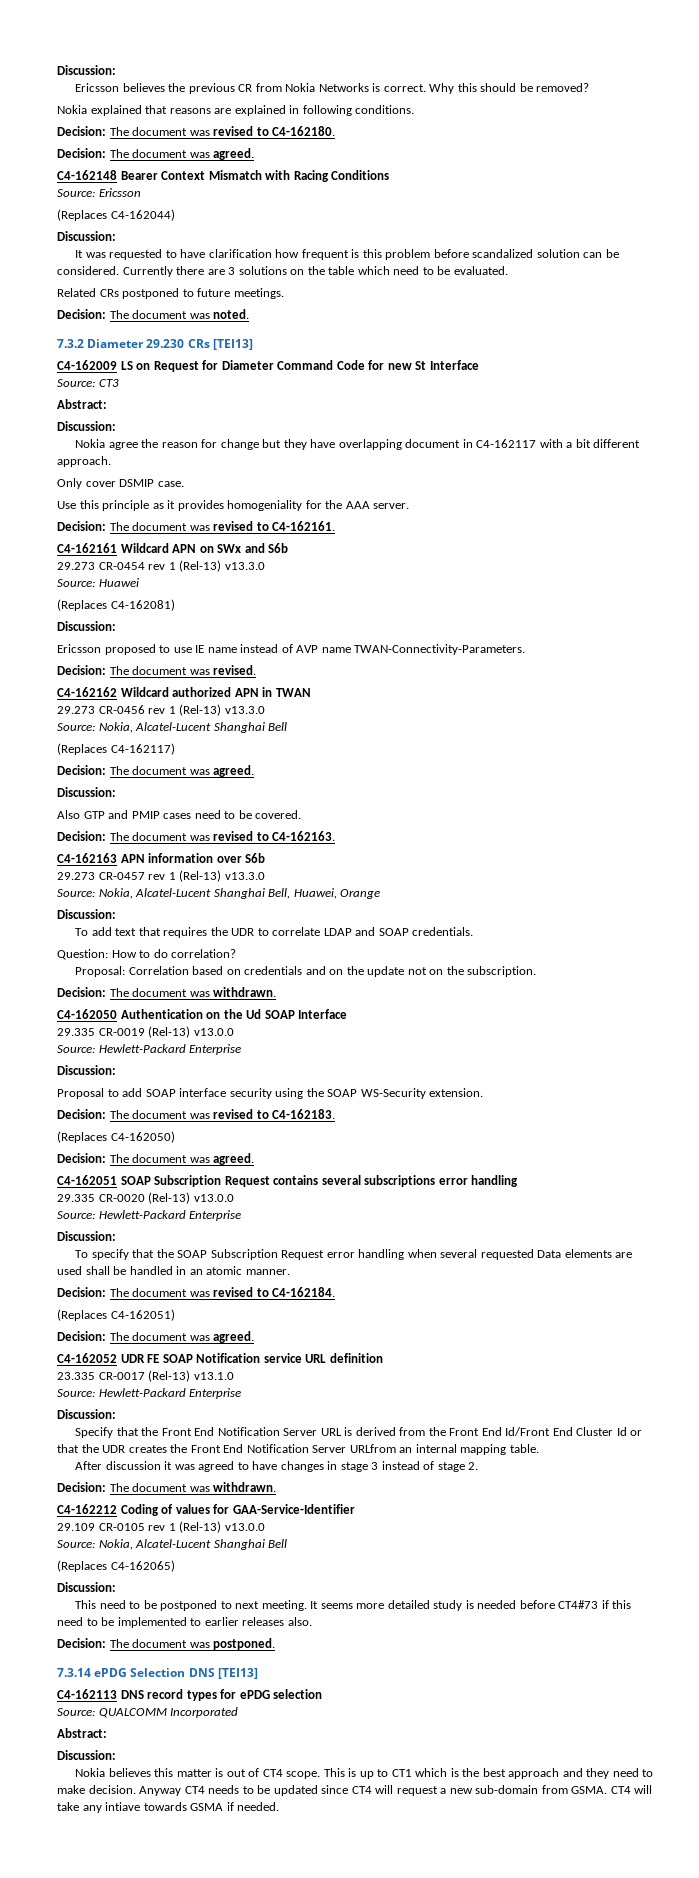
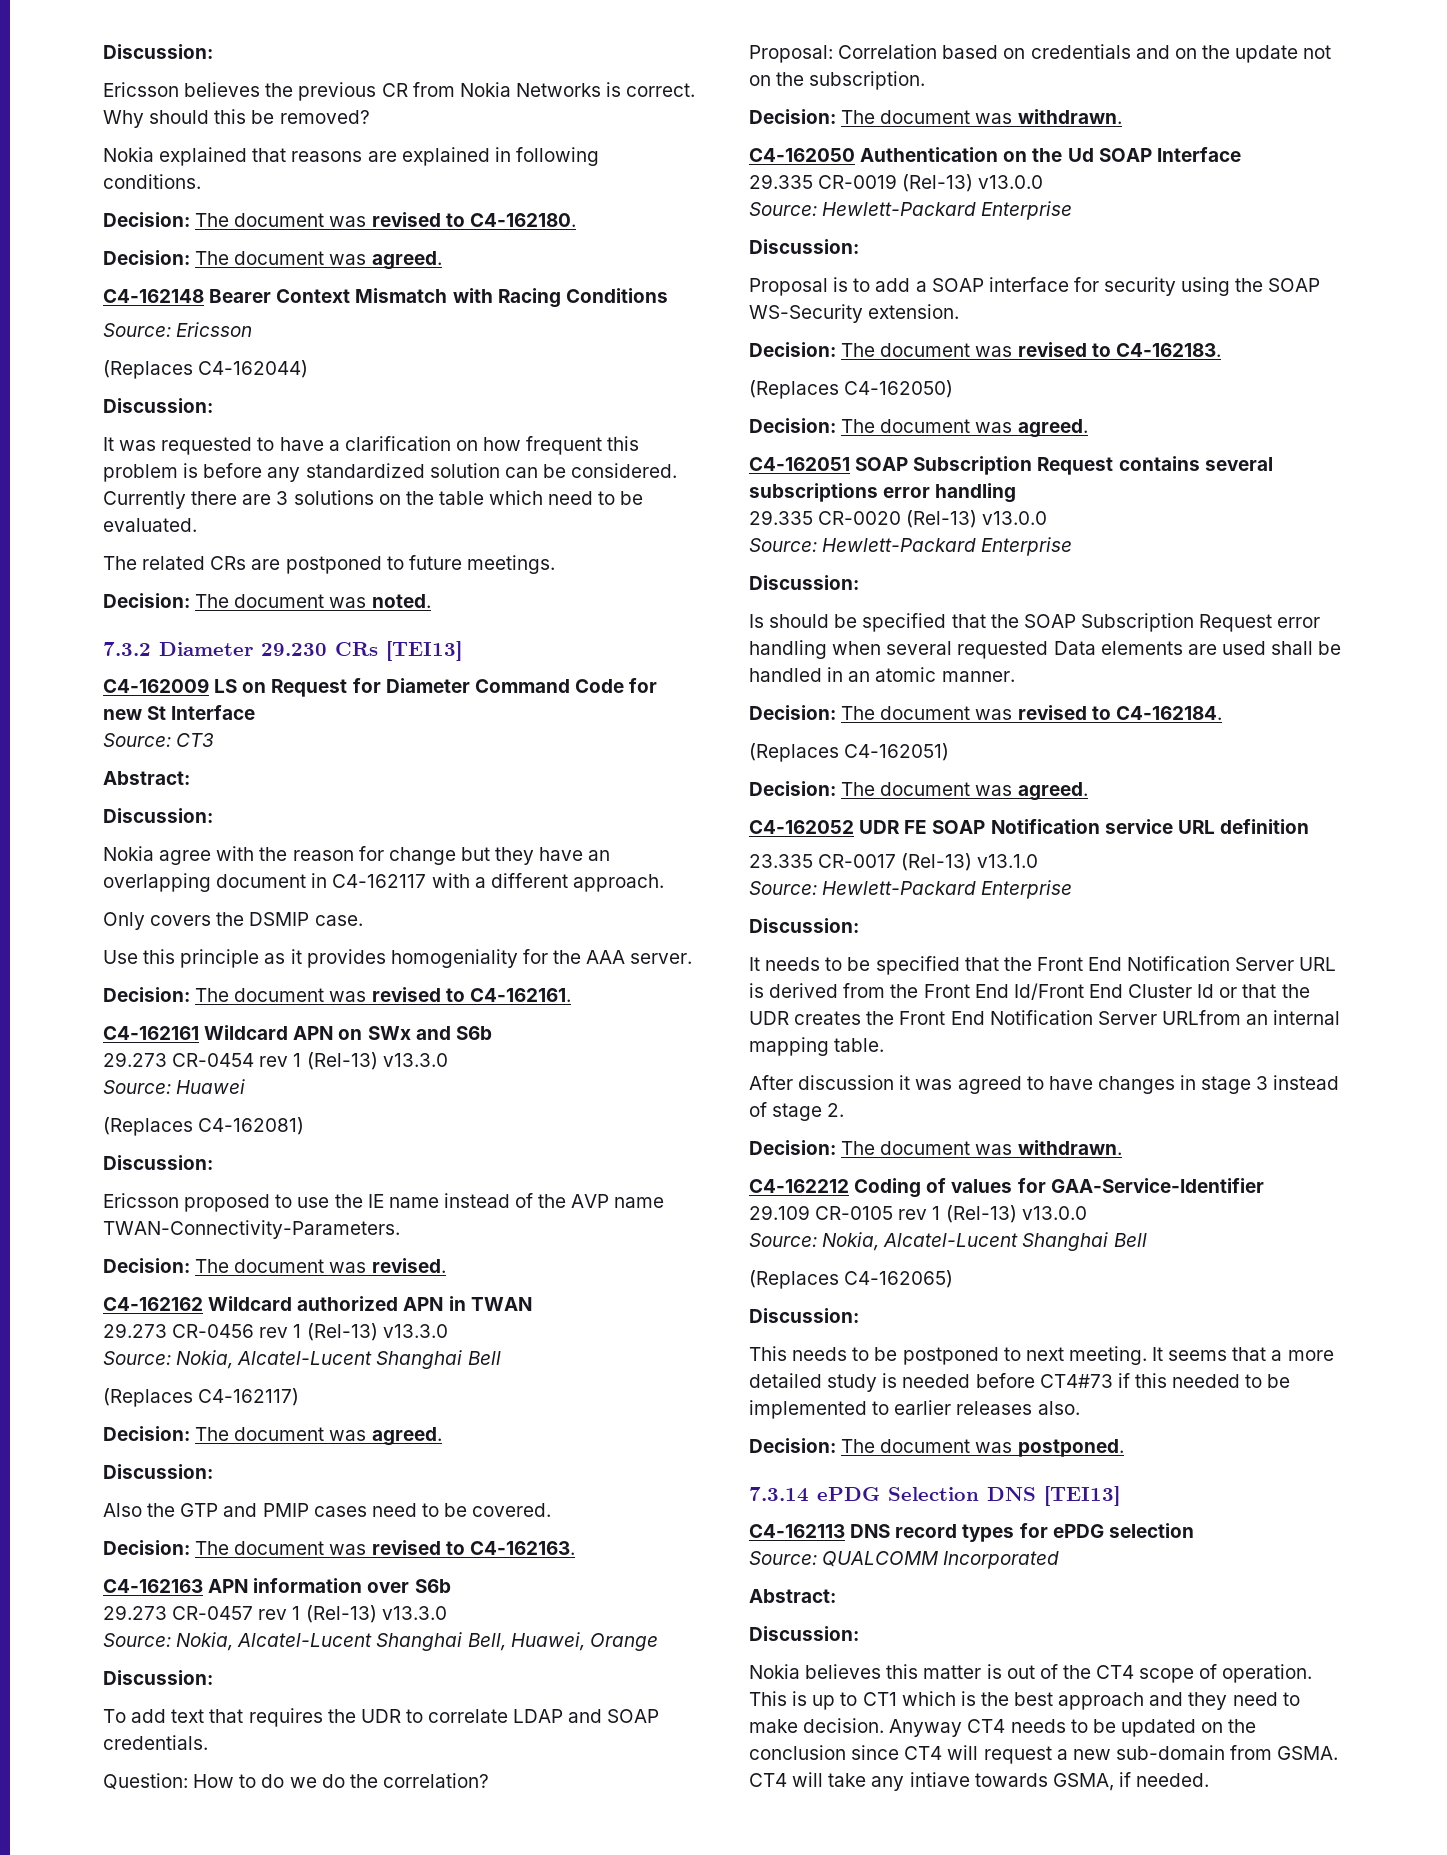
- Why this should be removed?
+ Why should this be removed?
- It was requested to have clarification how frequent is this problem before scandalized solution can be considered.
+ It was requested to have a clarification on how frequent this problem is before any standardized solution can be considered.
- Related CRs postponed to future meetings.
+ The related CRs are postponed to future meetings.
- Nokia agree the reason for change but they have overlapping document in C4-162117 with a bit different approach.
+ Nokia agree with the reason for change but they have an overlapping document in C4-162117 with a different approach.
- Only cover DSMIP case.
+ Only covers the DSMIP case.
- Ericsson proposed to use IE name instead of AVP name TWAN-Connectivity-Parameters.
+ Ericsson proposed to use the IE name instead of the AVP name TWAN-Connectivity-Parameters.
- Also GTP and PMIP cases need to be covered.
+ Also the GTP and PMIP cases need to be covered.
- Question: How to do correlation?
+ Question: How to do we do the correlation?
- Proposal to add SOAP interface security using the SOAP WS-Security extension.
+ Proposal is to add a SOAP interface for security using the SOAP WS-Security extension.
- To specify that the SOAP Subscription Request error handling when several requested Data elements are used shall be handled in an atomic manner.
+ Is should be specified that the SOAP Subscription Request error handling when several requested Data elements are used shall be handled in an atomic manner.
- Specify that the Front End Notification Server URL is derived from the Front End Id/Front End Cluster Id or that the UDR creates the Front End Notification Server URLfrom an internal mapping table.
+ It needs to be specified that the Front End Notification Server URL is derived from the Front End Id/Front End Cluster Id or that the UDR creates the Front End Notification Server URLfrom an internal mapping table.
- This need to be postponed to next meeting.
+ This needs to be postponed to next meeting.
- It seems more detailed study is needed before CT4#73 if this need to be implemented to earlier releases also.
+ It seems that a more detailed study is needed before CT4#73 if this needed to be implemented to earlier releases also.
- Nokia believes this matter is out of CT4 scope.
+ Nokia believes this matter is out of the CT4 scope of operation.
- Anyway CT4 needs to be updated since CT4 will request a new sub-domain from GSMA.
+ Anyway CT4 needs to be updated on the conclusion since CT4 will request a new sub-domain from GSMA.
- CT4 will take any intiave towards GSMA if needed.
+ CT4 will take any intiave towards GSMA, if needed.

